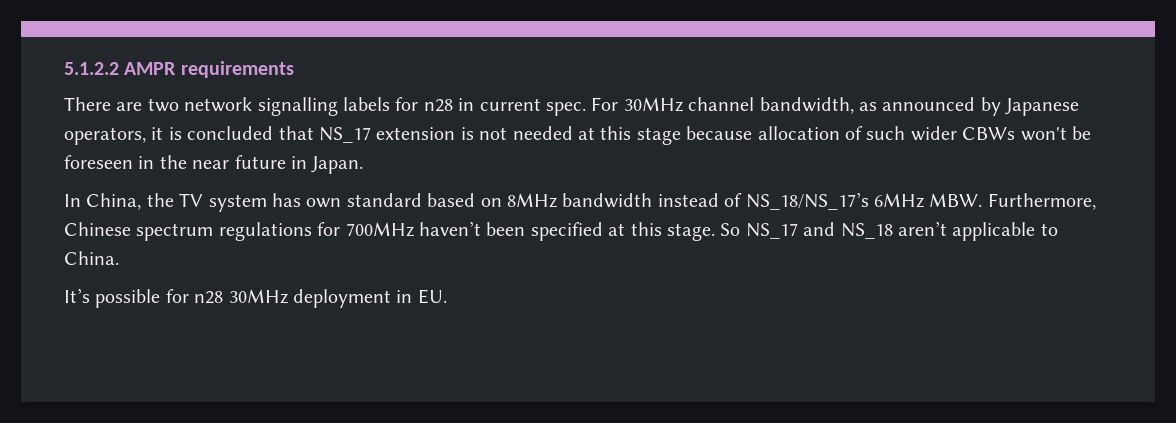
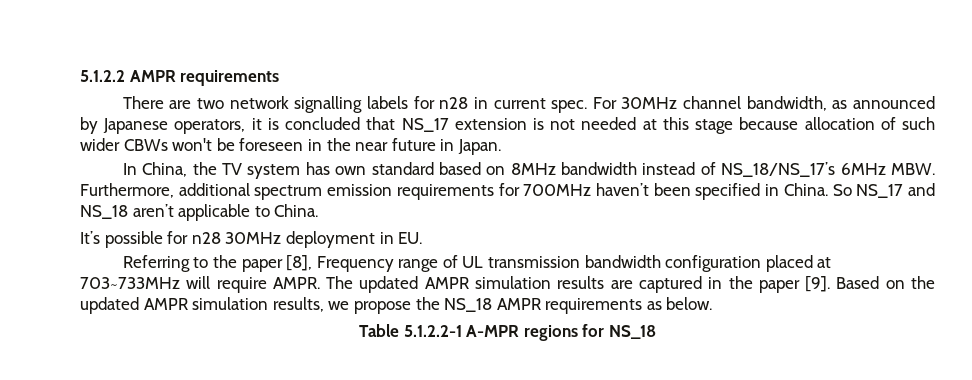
- In China, the TV system has own standard based on 8MHz bandwidth instead of NS_18/NS_17’s 6MHz MBW. Furthermore, Chinese spectrum regulations for 700MHz haven’t been specified at this stage.
+ In China, the TV system has own standard based on 8MHz bandwidth instead of NS_18/NS_17’s 6MHz MBW. Furthermore, additional spectrum emission requirements for 700MHz haven’t been specified in China.
+ Referring to the paper [8], Frequency range of UL transmission bandwidth configuration placed at 703~733MHz will require AMPR. The updated AMPR simulation results are captured in the paper [9]. Based on the updated AMPR simulation results, we propose the NS_18 AMPR requirements as below.
+ Table 5.1.2.2-1 A-MPR regions for NS_18

